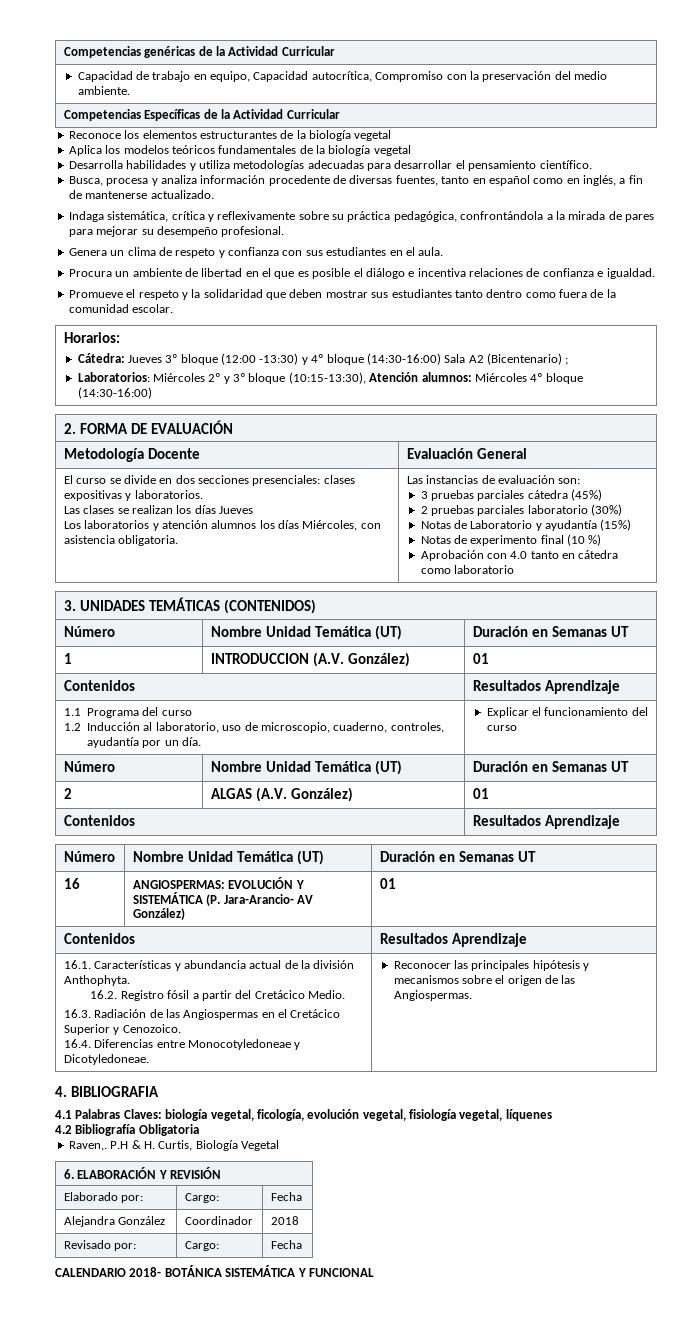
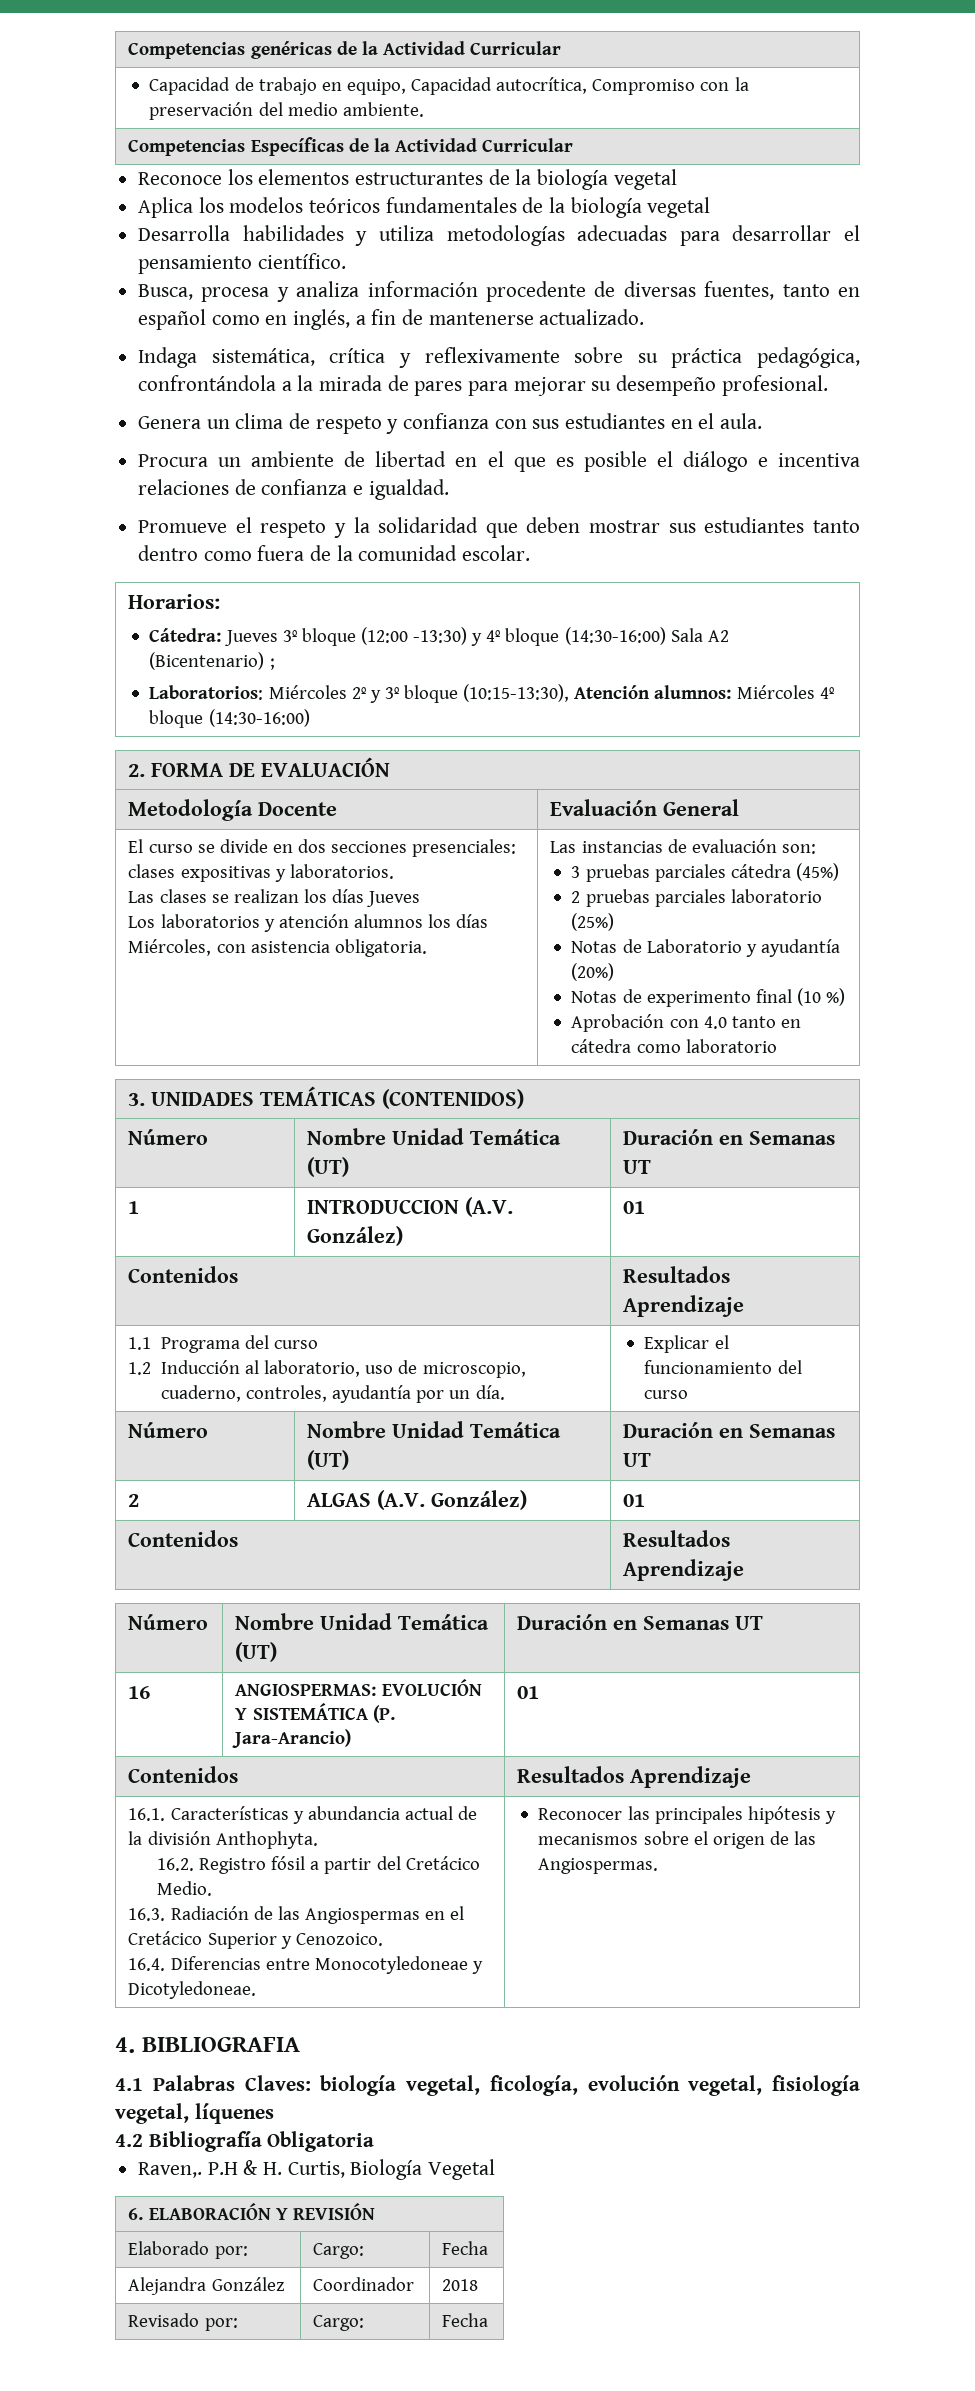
- 2 pruebas parciales laboratorio (30%)
+ 2 pruebas parciales laboratorio (25%)
- Notas de Laboratorio y ayudantía (15%)
+ Notas de Laboratorio y ayudantía (20%)
- 16 | ANGIOSPERMAS: EVOLUCIÓN Y SISTEMÁTICA (P. Jara-Arancio- AV González) | 01
+ 16 | ANGIOSPERMAS: EVOLUCIÓN Y SISTEMÁTICA (P. Jara-Arancio) | 01
- CALENDARIO 2018- BOTÁNICA SISTEMÁTICA Y FUNCIONAL

